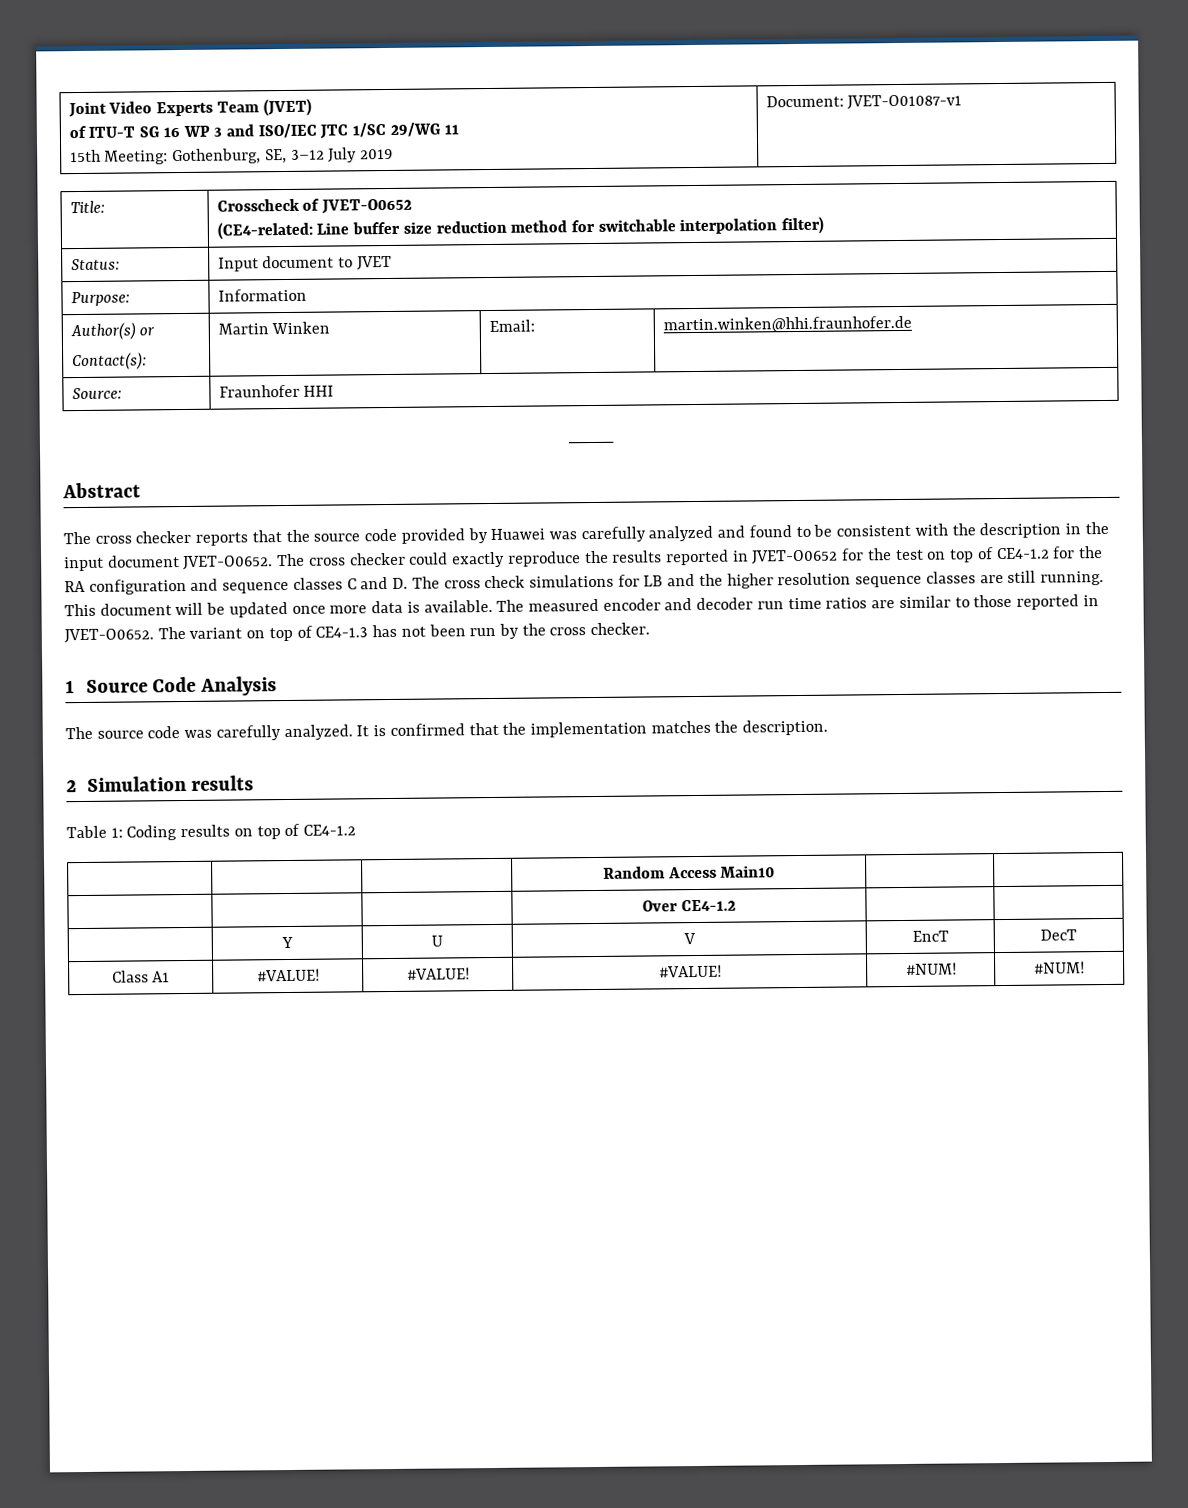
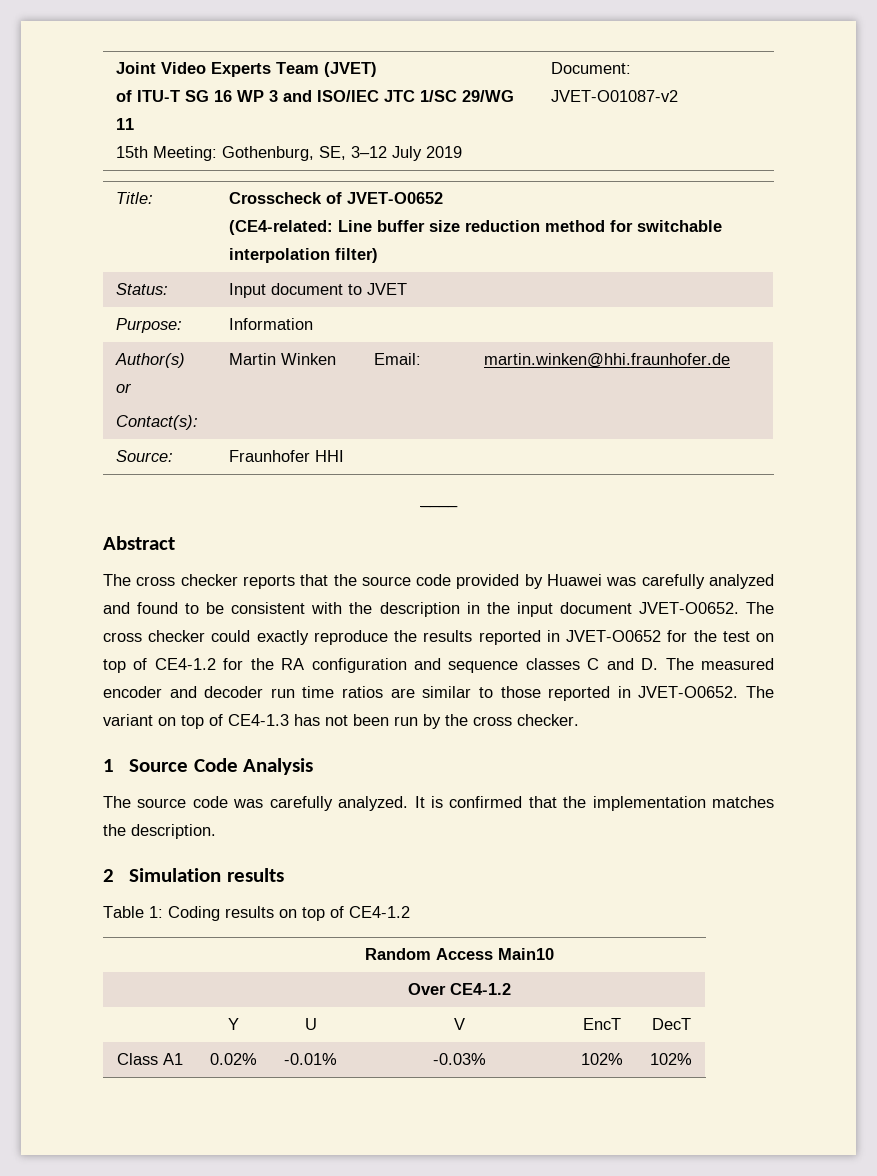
  Joint Video Experts Team (JVET)
  of ITU-T SG 16 WP 3 and ISO/IEC JTC 1/SC 29/WG 11
- 15th Meeting: Gothenburg, SE, 3–12 July 2019 | Document: JVET-O01087-v1
+ 15th Meeting: Gothenburg, SE, 3–12 July 2019 | Document: JVET-O01087-v2
- The cross checker could exactly reproduce the results reported in JVET-O0652 for the test on top of CE4-1.2 for the RA configuration and sequence classes C and D. The cross check simulations for LB and the higher resolution sequence classes are still running. This document will be updated once more data is available. The measured encoder and decoder run time ratios are similar to those reported in JVET-O0652.
+ The cross checker could exactly reproduce the results reported in JVET-O0652 for the test on top of CE4-1.2 for the RA configuration and sequence classes C and D. The measured encoder and decoder run time ratios are similar to those reported in JVET-O0652.
- Class A1 | #VALUE! | #VALUE! | #VALUE! | #NUM! | #NUM!
+ Class A1 | 0.02% | -0.01% | -0.03% | 102% | 102%

